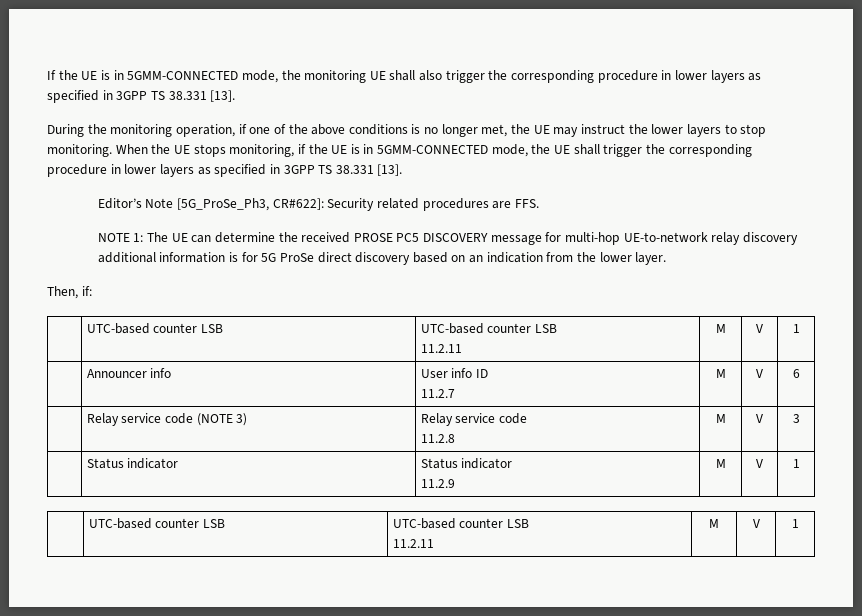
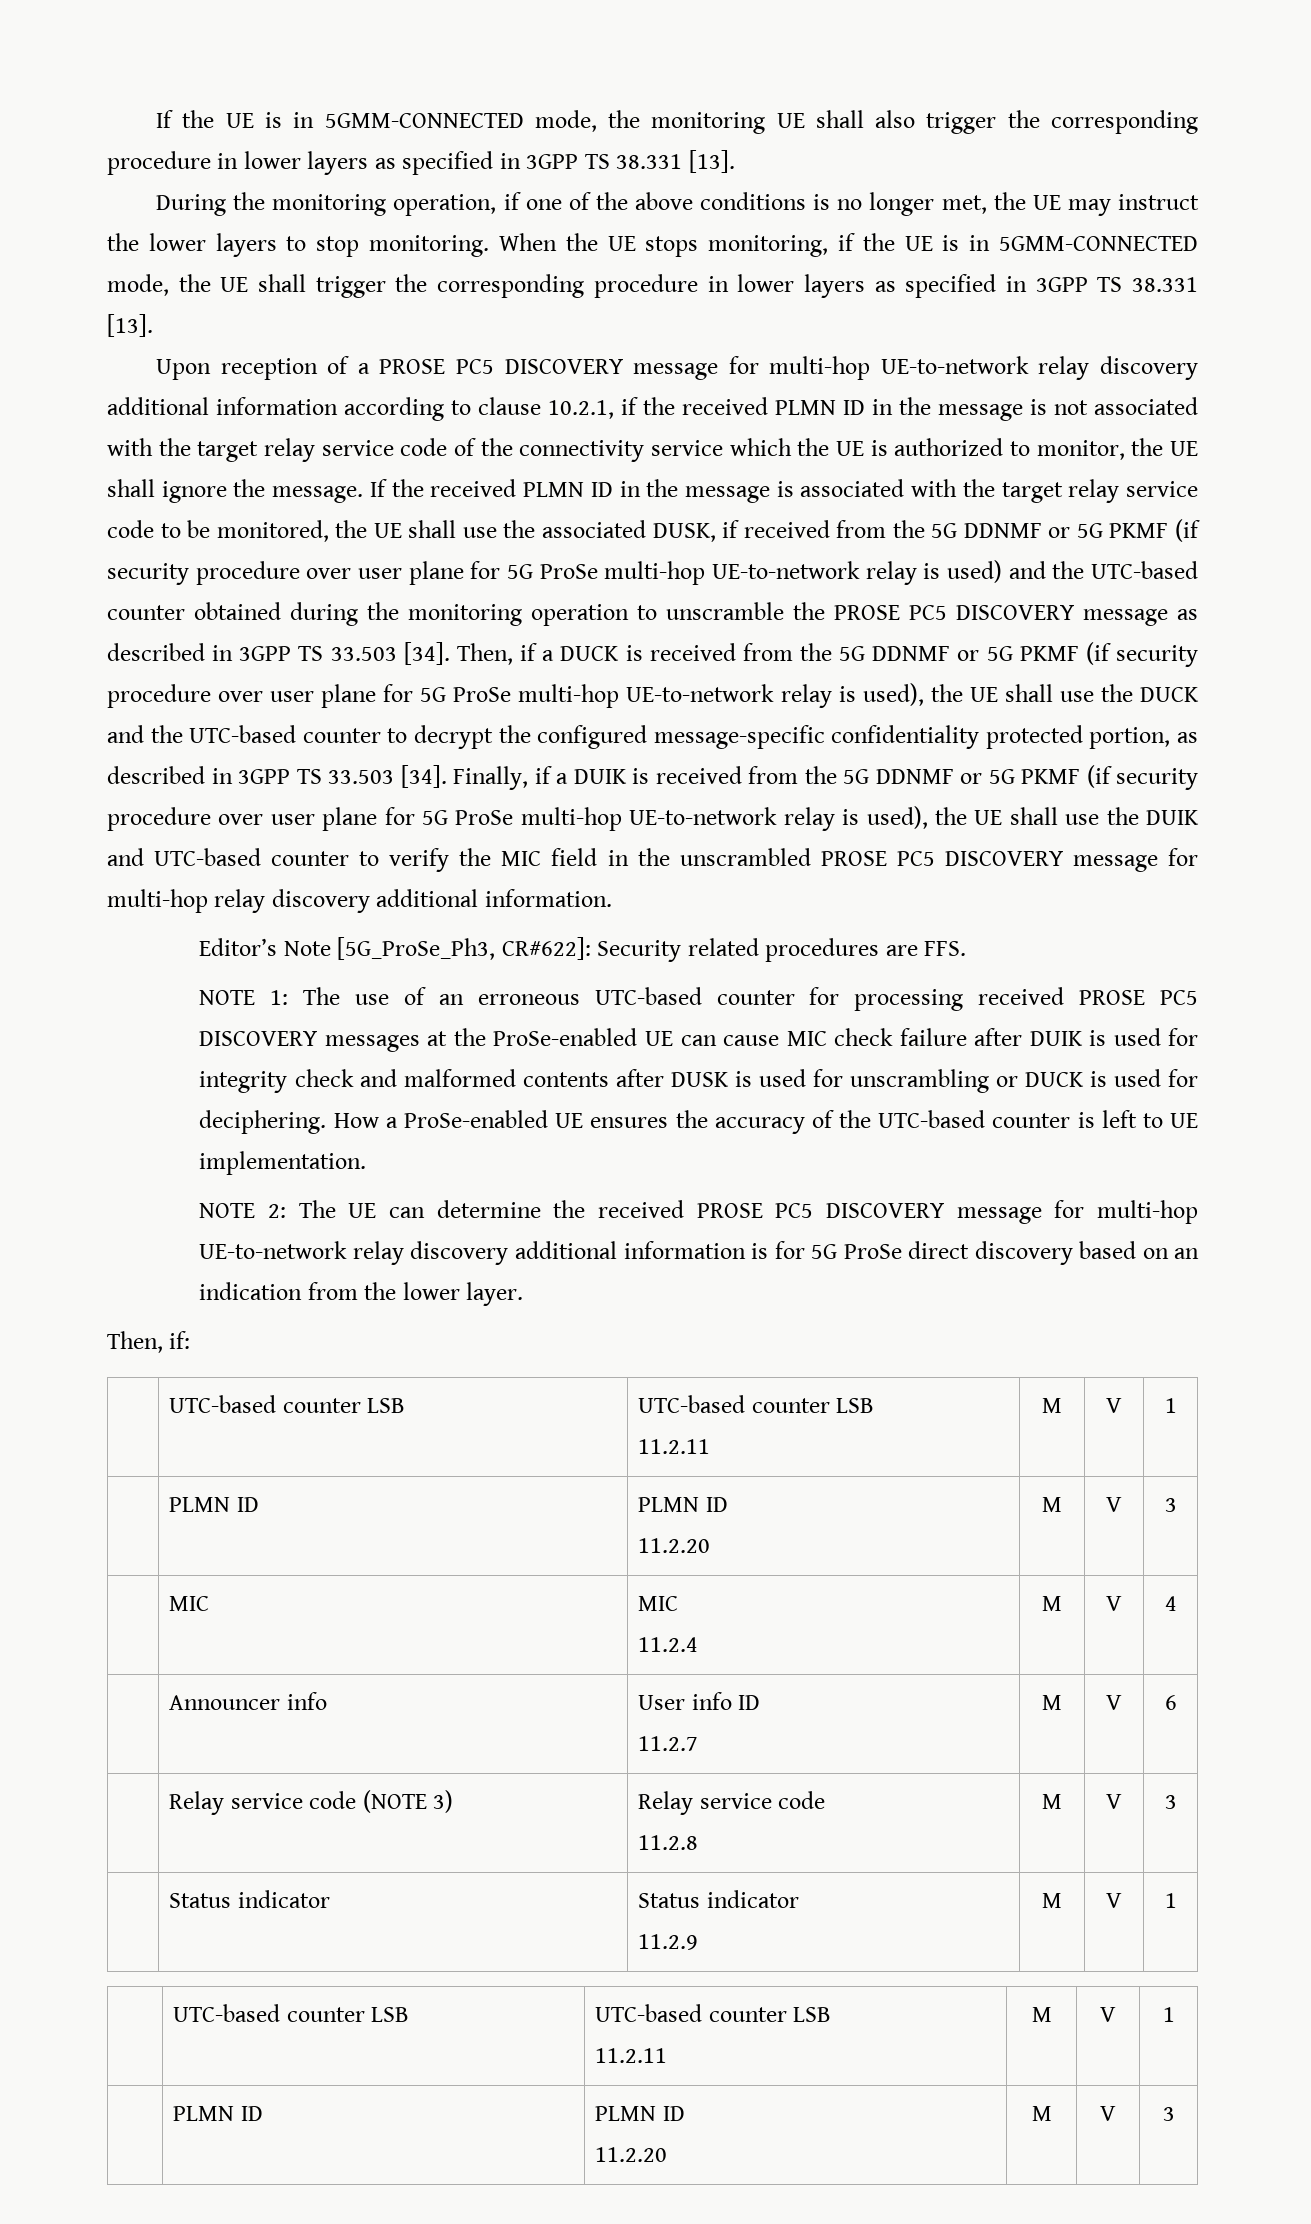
+ Upon reception of a PROSE PC5 DISCOVERY message for multi-hop UE-to-network relay discovery additional information according to clause 10.2.1, if the received PLMN ID in the message is not associated with the target relay service code of the connectivity service which the UE is authorized to monitor, the UE shall ignore the message. If the received PLMN ID in the message is associated with the target relay service code to be monitored, the UE shall use the associated DUSK, if received from the 5G DDNMF or 5G PKMF (if security procedure over user plane for 5G ProSe multi-hop UE-to-network relay is used) and the UTC-based counter obtained during the monitoring operation to unscramble the PROSE PC5 DISCOVERY message as described in 3GPP TS 33.503 [34]. Then, if a DUCK is received from the 5G DDNMF or 5G PKMF (if security procedure over user plane for 5G ProSe multi-hop UE-to-network relay is used), the UE shall use the DUCK and the UTC-based counter to decrypt the configured message-specific confidentiality protected portion, as described in 3GPP TS 33.503 [34]. Finally, if a DUIK is received from the 5G DDNMF or 5G PKMF (if security procedure over user plane for 5G ProSe multi-hop UE-to-network relay is used), the UE shall use the DUIK and UTC-based counter to verify the MIC field in the unscrambled PROSE PC5 DISCOVERY message for multi-hop relay discovery additional information.
- NOTE 1: The UE can determine the received PROSE PC5 DISCOVERY message for multi-hop UE-to-network relay discovery additional information is for 5G ProSe direct discovery based on an indication from the lower layer.
+ NOTE 1: The use of an erroneous UTC-based counter for processing received PROSE PC5 DISCOVERY messages at the ProSe-enabled UE can cause MIC check failure after DUIK is used for integrity check and malformed contents after DUSK is used for unscrambling or DUCK is used for deciphering. How a ProSe-enabled UE ensures the accuracy of the UTC-based counter is left to UE implementation.
+ NOTE 2: The UE can determine the received PROSE PC5 DISCOVERY message for multi-hop UE-to-network relay discovery additional information is for 5G ProSe direct discovery based on an indication from the lower layer.
  Then, if:
  | UTC-based counter LSB | UTC-based counter LSB
  11.2.11 | M | V | 1
+ | PLMN ID | PLMN ID
+ 11.2.20 | M | V | 3
+ | MIC | MIC
+ 11.2.4 | M | V | 4
  | Status indicator | Status indicator
  11.2.9 | M | V | 1
  | UTC-based counter LSB | UTC-based counter LSB
  11.2.11 | M | V | 1
+ | PLMN ID | PLMN ID
+ 11.2.20 | M | V | 3

